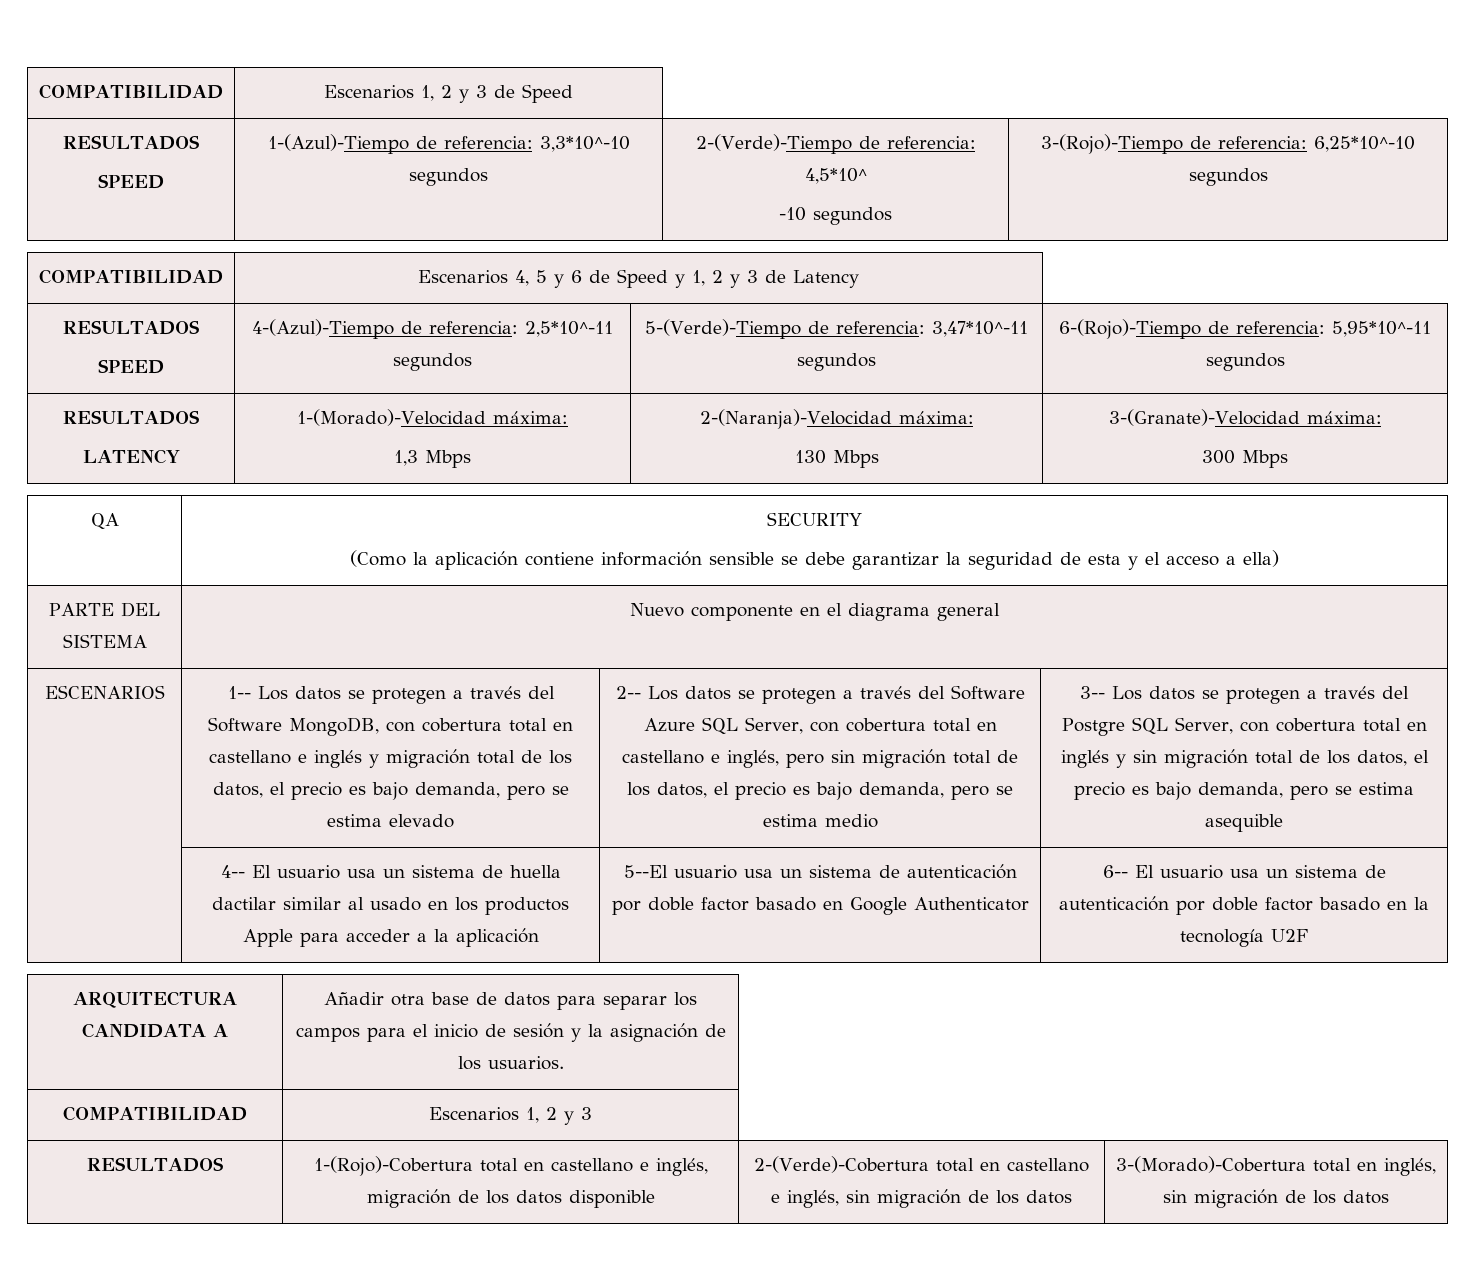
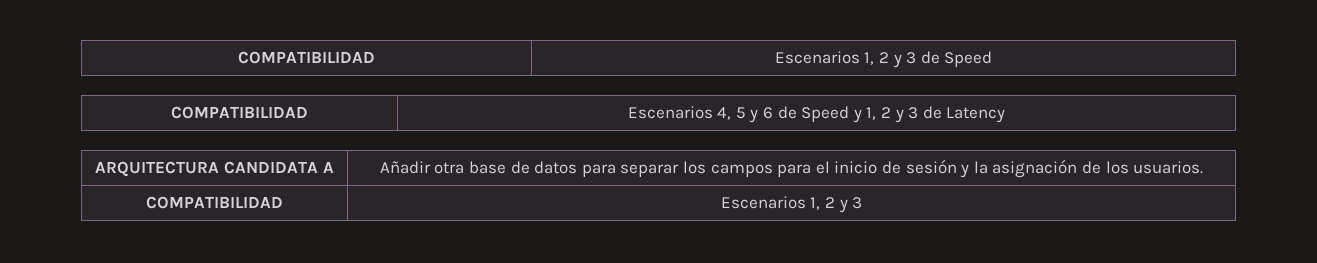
  COMPATIBILIDAD | Escenarios 1, 2 y 3 de Speed
- RESULTADOS
- SPEED | 1-(Azul)-Tiempo de referencia: 3,3*10^-10 segundos | 2-(Verde)-Tiempo de referencia: 4,5*10^
- -10 segundos | 3-(Rojo)-Tiempo de referencia: 6,25*10^-10 segundos
  COMPATIBILIDAD | Escenarios 4, 5 y 6 de Speed y 1, 2 y 3 de Latency
- RESULTADOS
- SPEED | 4-(Azul)-Tiempo de referencia: 2,5*10^-11 segundos | 5-(Verde)-Tiempo de referencia: 3,47*10^-11 segundos | 6-(Rojo)-Tiempo de referencia: 5,95*10^-11 segundos
- RESULTADOS
- LATENCY | 1-(Morado)-Velocidad máxima:
- 1,3 Mbps | 2-(Naranja)-Velocidad máxima:
- 130 Mbps | 3-(Granate)-Velocidad máxima:
- 300 Mbps
- QA | SECURITY
- (Como la aplicación contiene información sensible se debe garantizar la seguridad de esta y el acceso a ella)
- PARTE DEL SISTEMA | Nuevo componente en el diagrama general
- ESCENARIOS | 1-- Los datos se protegen a través del Software MongoDB, con cobertura total en castellano e inglés y migración total de los datos, el precio es bajo demanda, pero se estima elevado | 2-- Los datos se protegen a través del Software Azure SQL Server, con cobertura total en castellano e inglés, pero sin migración total de los datos, el precio es bajo demanda, pero se estima medio | 3-- Los datos se protegen a través del Postgre SQL Server, con cobertura total en inglés y sin migración total de los datos, el precio es bajo demanda, pero se estima asequible
- | 4-- El usuario usa un sistema de huella dactilar similar al usado en los productos Apple para acceder a la aplicación | 5--El usuario usa un sistema de autenticación por doble factor basado en Google Authenticator | 6-- El usuario usa un sistema de autenticación por doble factor basado en la tecnología U2F
- RESULTADOS | 1-(Rojo)-Cobertura total en castellano e inglés, migración de los datos disponible | 2-(Verde)-Cobertura total en castellano e inglés, sin migración de los datos | 3-(Morado)-Cobertura total en inglés, sin migración de los datos

